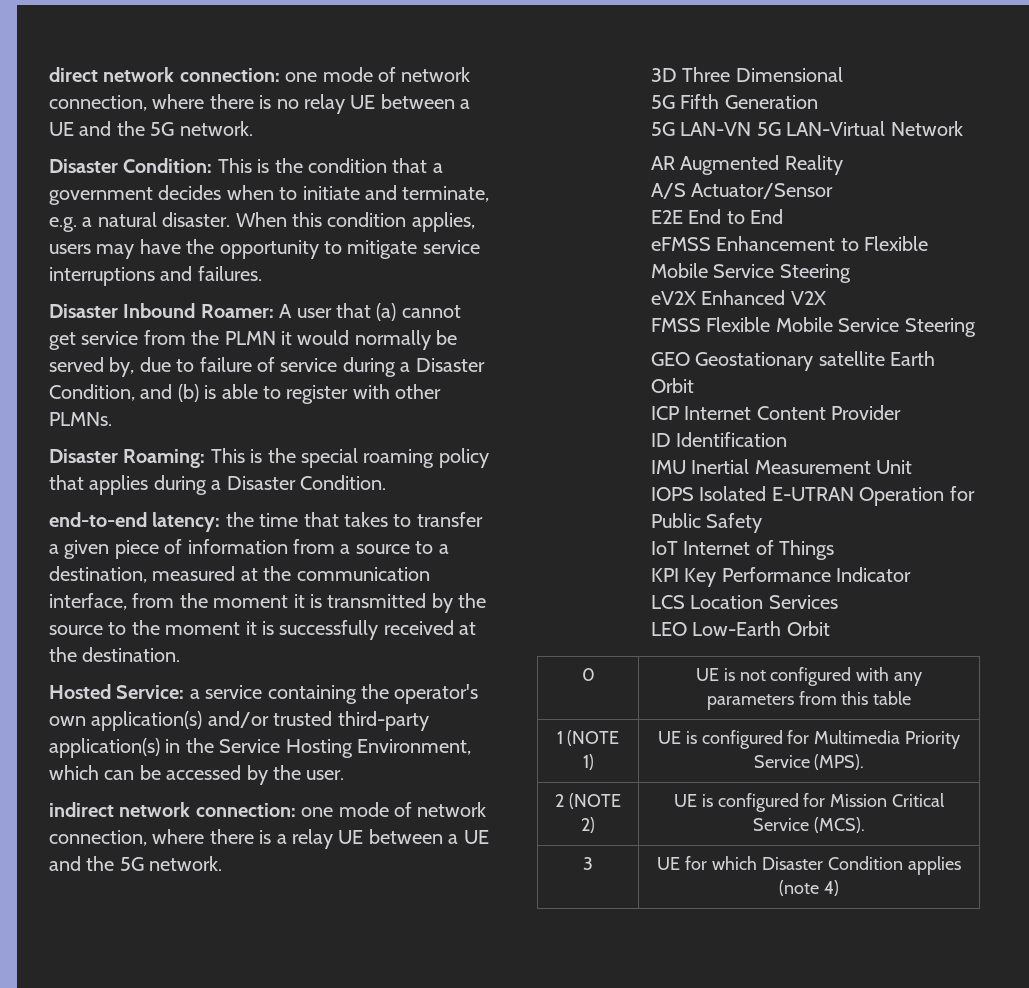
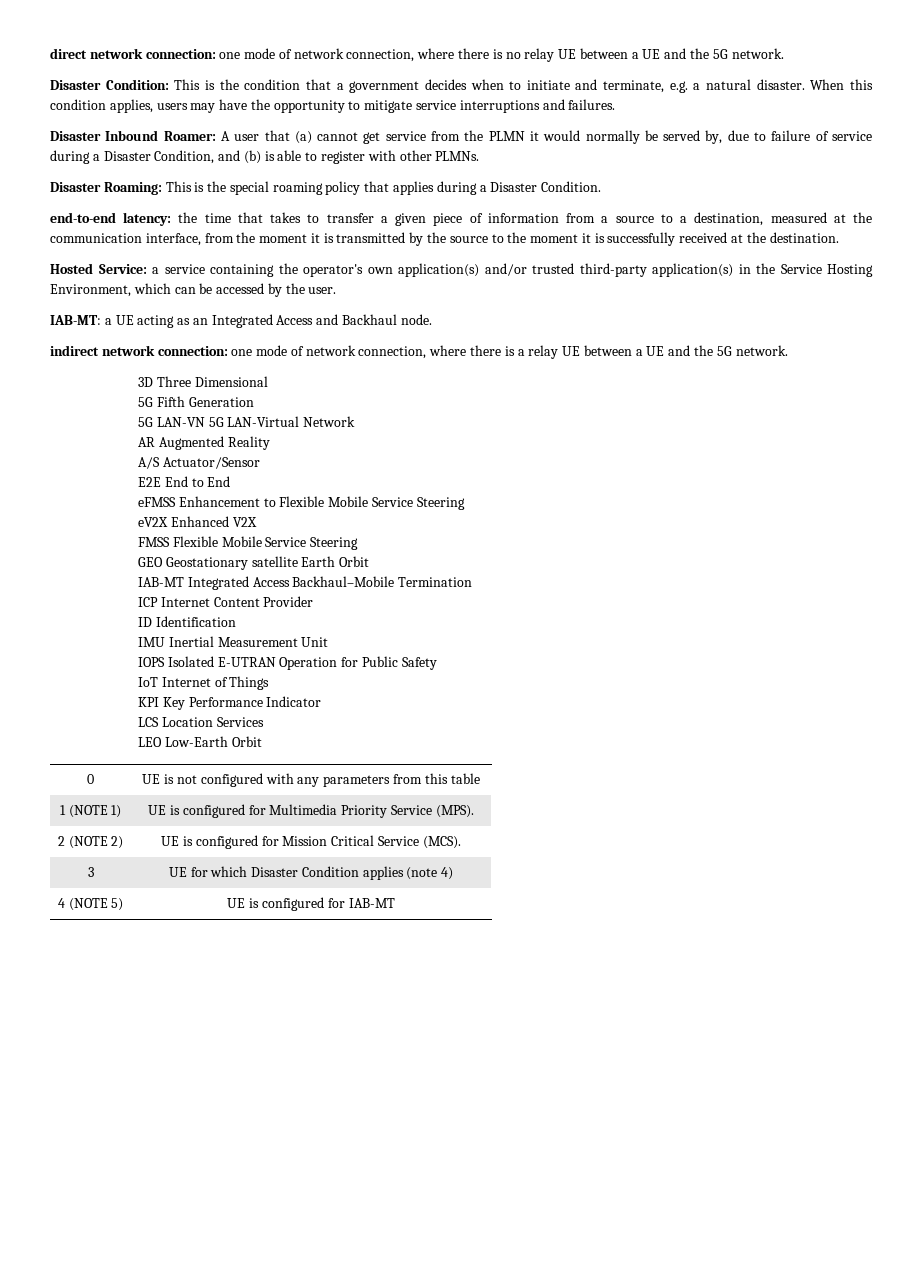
+ IAB-MT: a UE acting as an Integrated Access and Backhaul node.
+ IAB-MT Integrated Access Backhaul–Mobile Termination
+ 4 (NOTE 5) | UE is configured for IAB-MT

